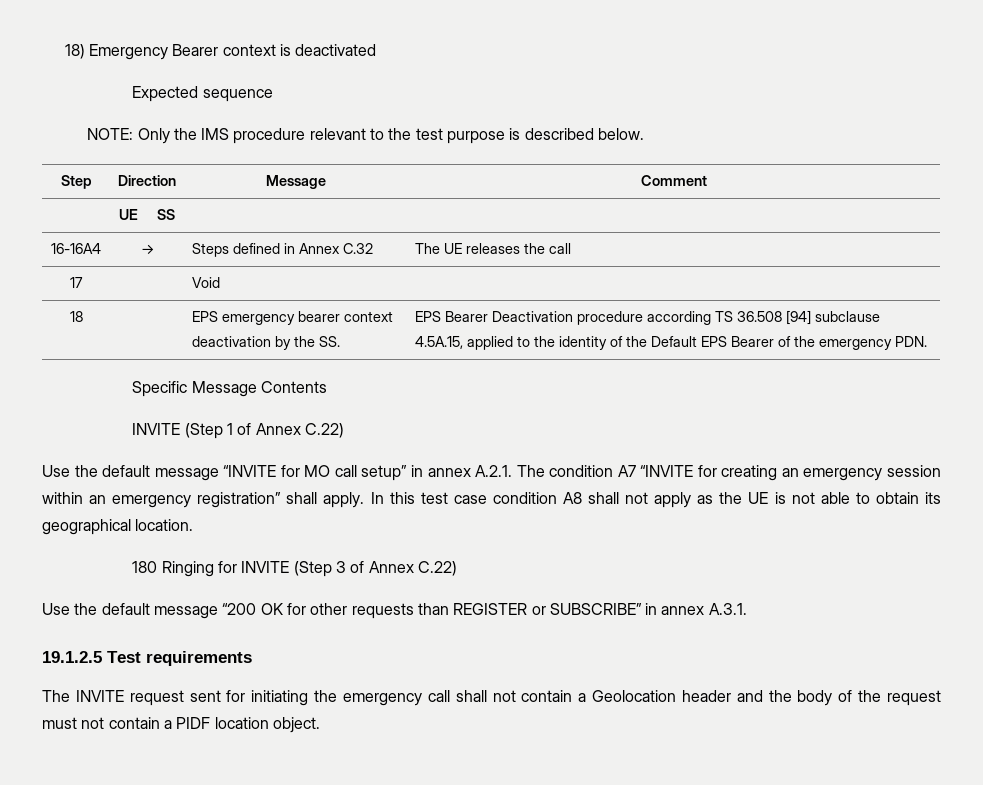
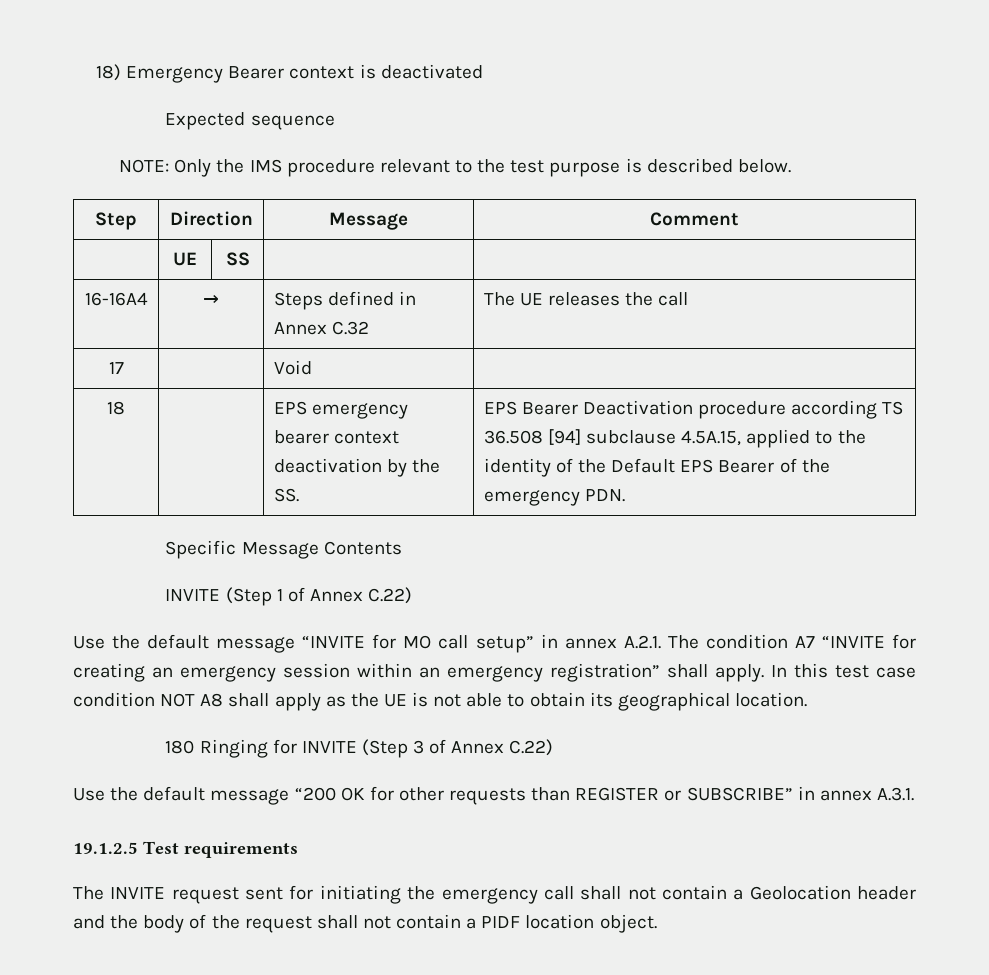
- In this test case condition A8 shall not apply as the UE is not able to obtain its geographical location.
+ In this test case condition NOT A8 shall apply as the UE is not able to obtain its geographical location.
- The INVITE request sent for initiating the emergency call shall not contain a Geolocation header and the body of the request must not contain a PIDF location object.
+ The INVITE request sent for initiating the emergency call shall not contain a Geolocation header and the body of the request shall not contain a PIDF location object.

